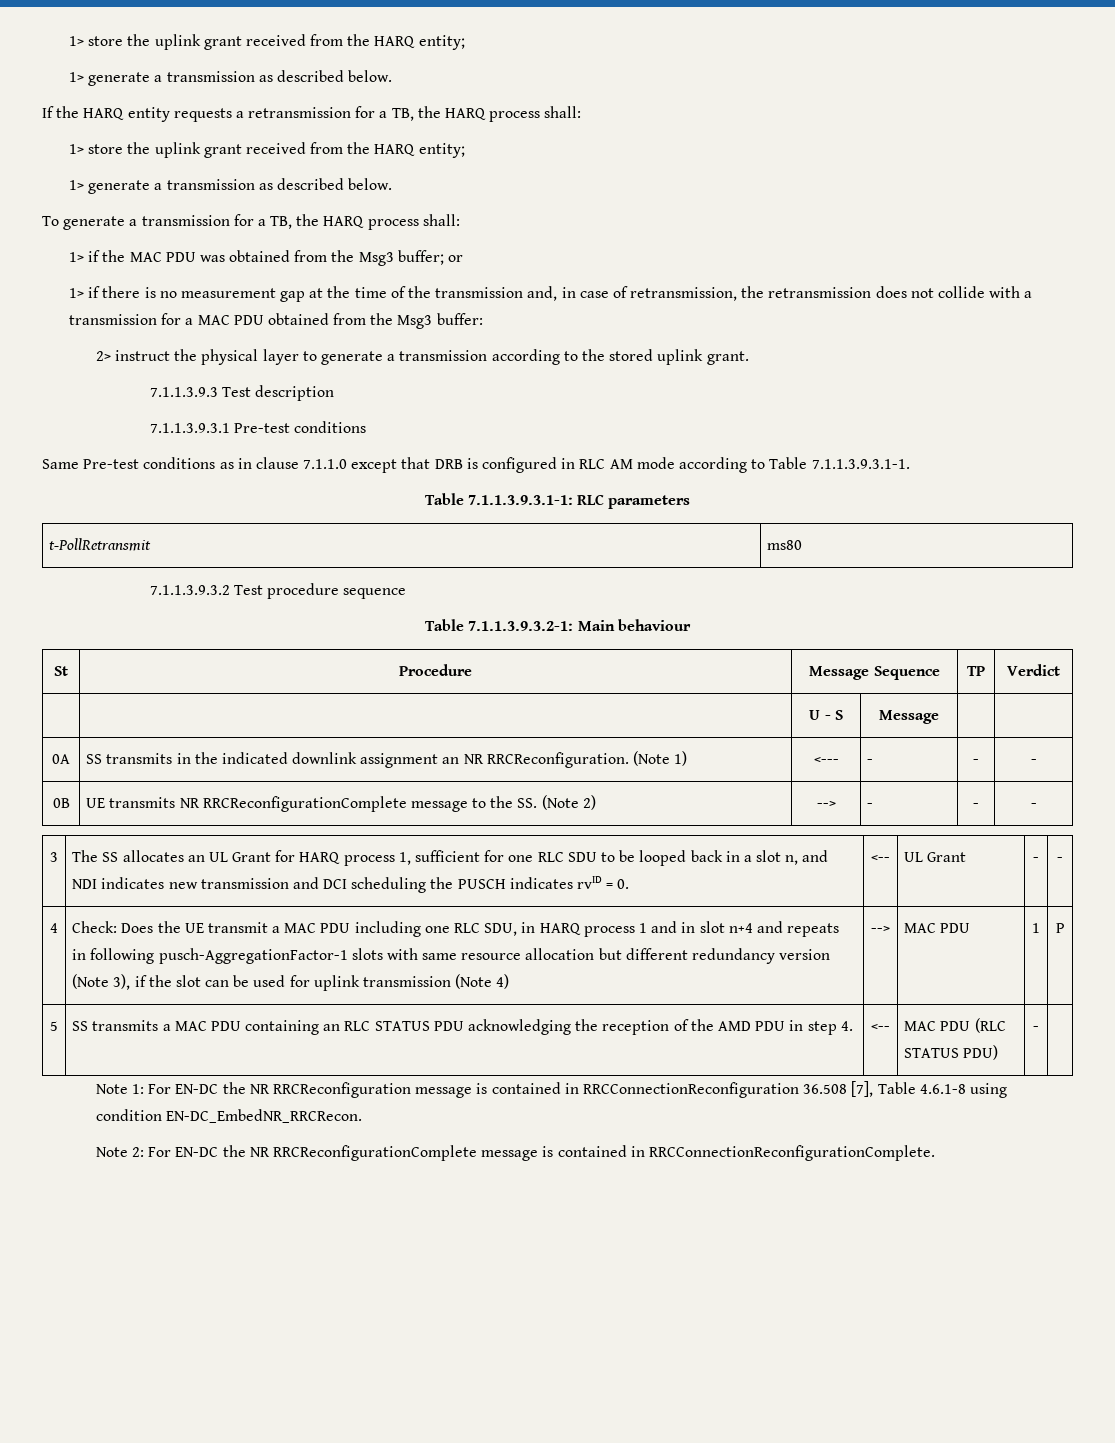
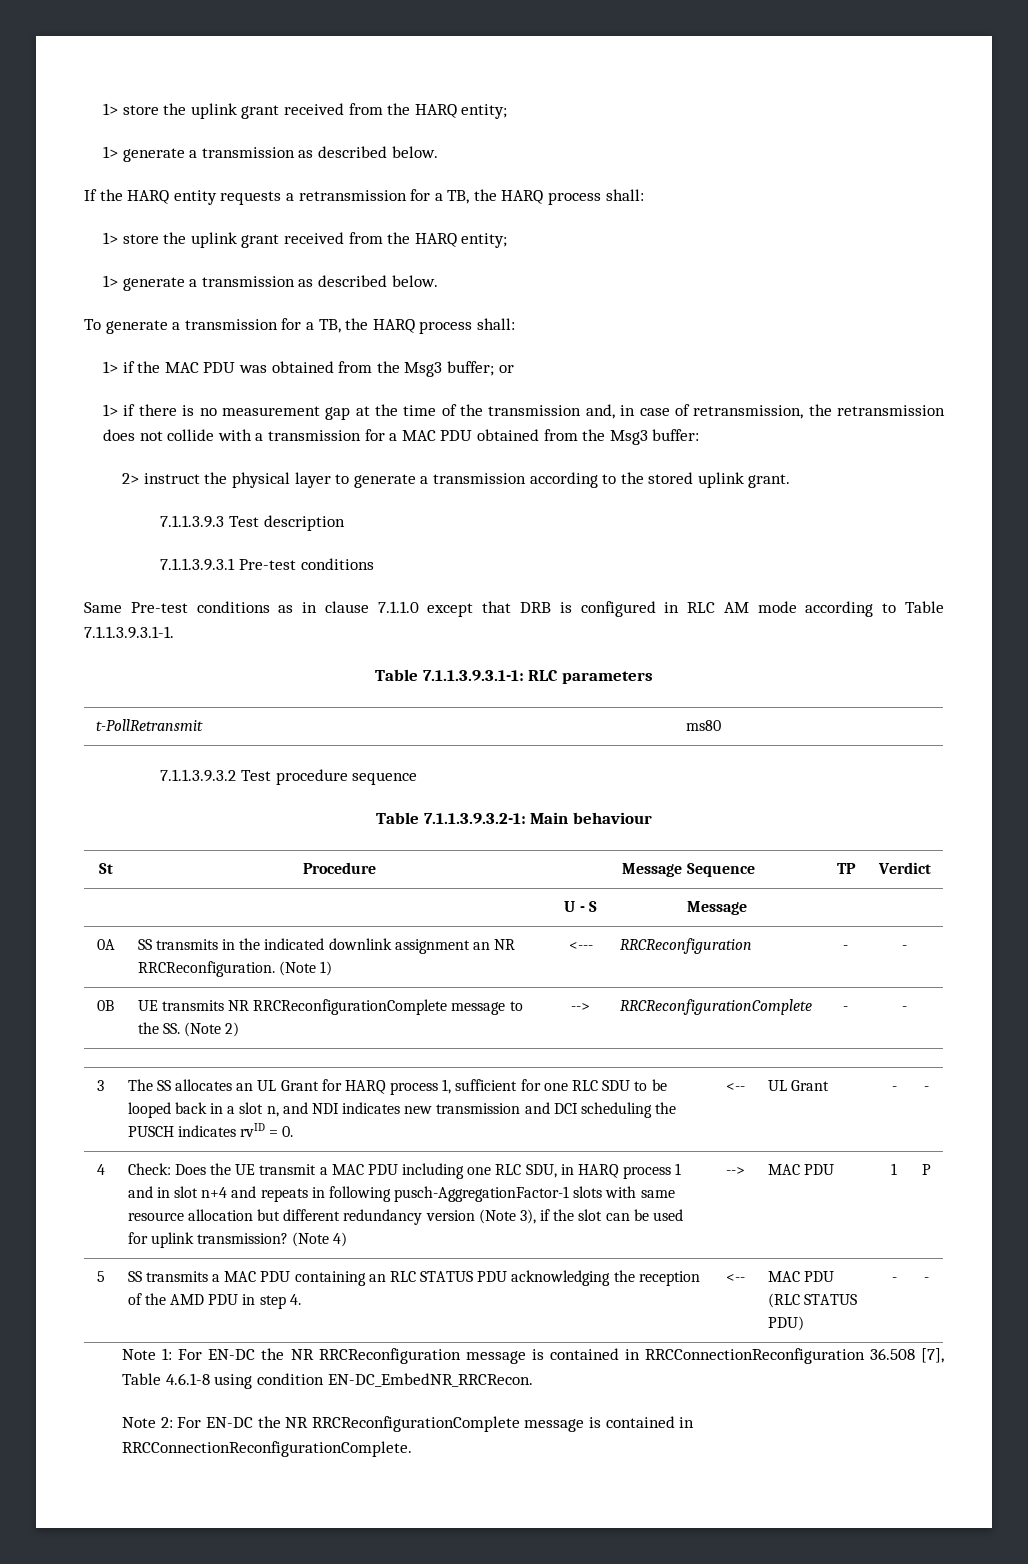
- 0A | SS transmits in the indicated downlink assignment an NR RRCReconfiguration. (Note 1) | <--- | - | - | -
+ 0A | SS transmits in the indicated downlink assignment an NR RRCReconfiguration. (Note 1) | <--- | RRCReconfiguration | - | -
- 0B | UE transmits NR RRCReconfigurationComplete message to the SS. (Note 2) | --> | - | - | -
+ 0B | UE transmits NR RRCReconfigurationComplete message to the SS. (Note 2) | --> | RRCReconfigurationComplete | - | -
- Check: Does the UE transmit a MAC PDU including one RLC SDU, in HARQ process 1 and in slot n+4 and repeats in following pusch-AggregationFactor-1 slots with same resource allocation but different redundancy version (Note 3), if the slot can be used for uplink transmission (Note 4)
+ Check: Does the UE transmit a MAC PDU including one RLC SDU, in HARQ process 1 and in slot n+4 and repeats in following pusch-AggregationFactor-1 slots with same resource allocation but different redundancy version (Note 3), if the slot can be used for uplink transmission? (Note 4)
- 5 | SS transmits a MAC PDU containing an RLC STATUS PDU acknowledging the reception of the AMD PDU in step 4. | <-- | MAC PDU (RLC STATUS PDU) | - |
+ 5 | SS transmits a MAC PDU containing an RLC STATUS PDU acknowledging the reception of the AMD PDU in step 4. | <-- | MAC PDU (RLC STATUS PDU) | - | -

